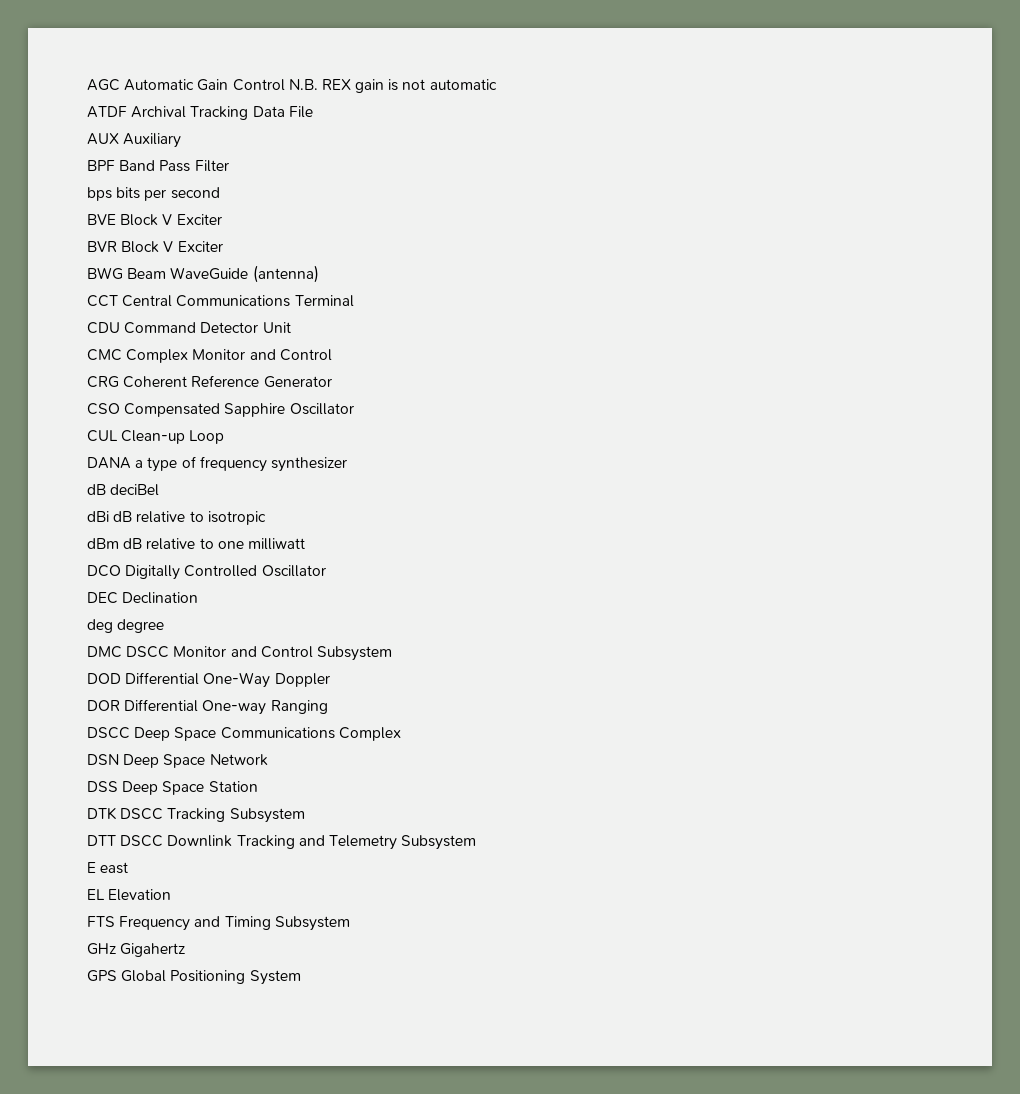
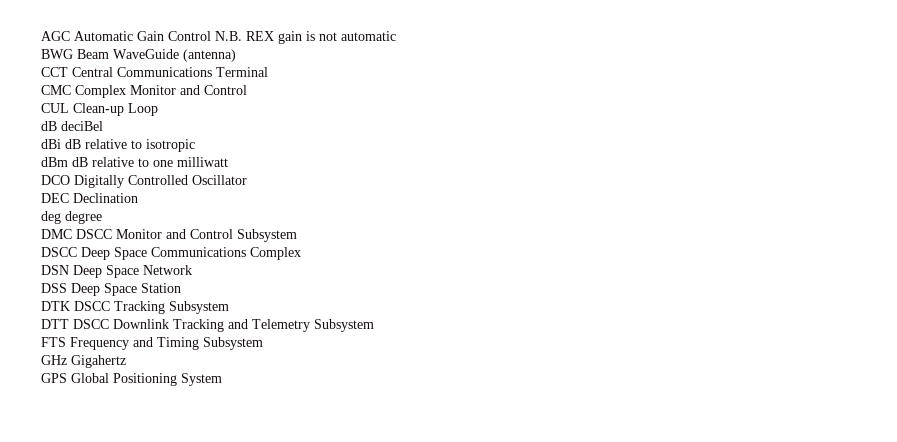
- ATDF Archival Tracking Data File
- AUX Auxiliary
- BPF Band Pass Filter
- bps bits per second
- BVE Block V Exciter
- BVR Block V Exciter
- CDU Command Detector Unit
- CRG Coherent Reference Generator
- CSO Compensated Sapphire Oscillator
  CUL Clean-up Loop
- DANA a type of frequency synthesizer
- DOD Differential One-Way Doppler
- DOR Differential One-way Ranging
- E east
- EL Elevation

